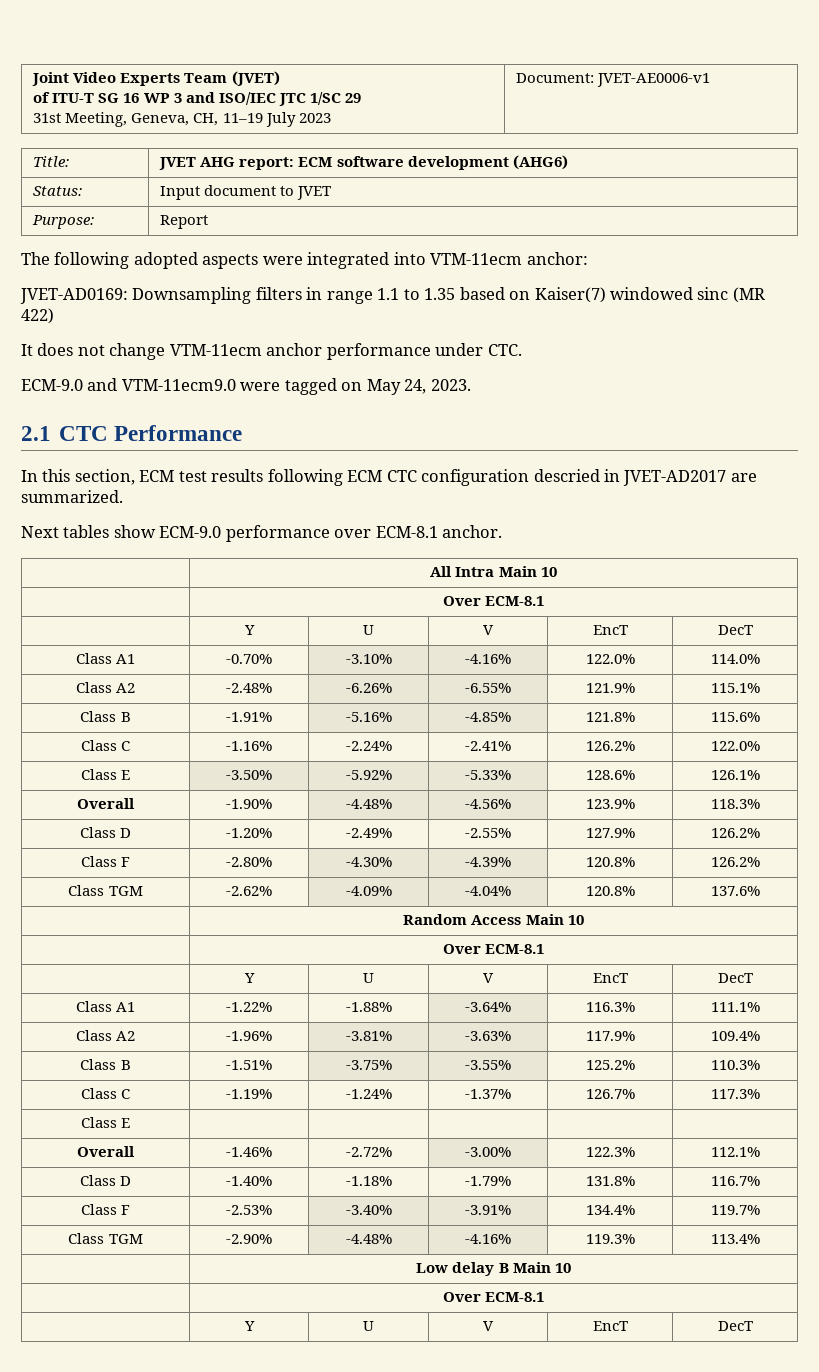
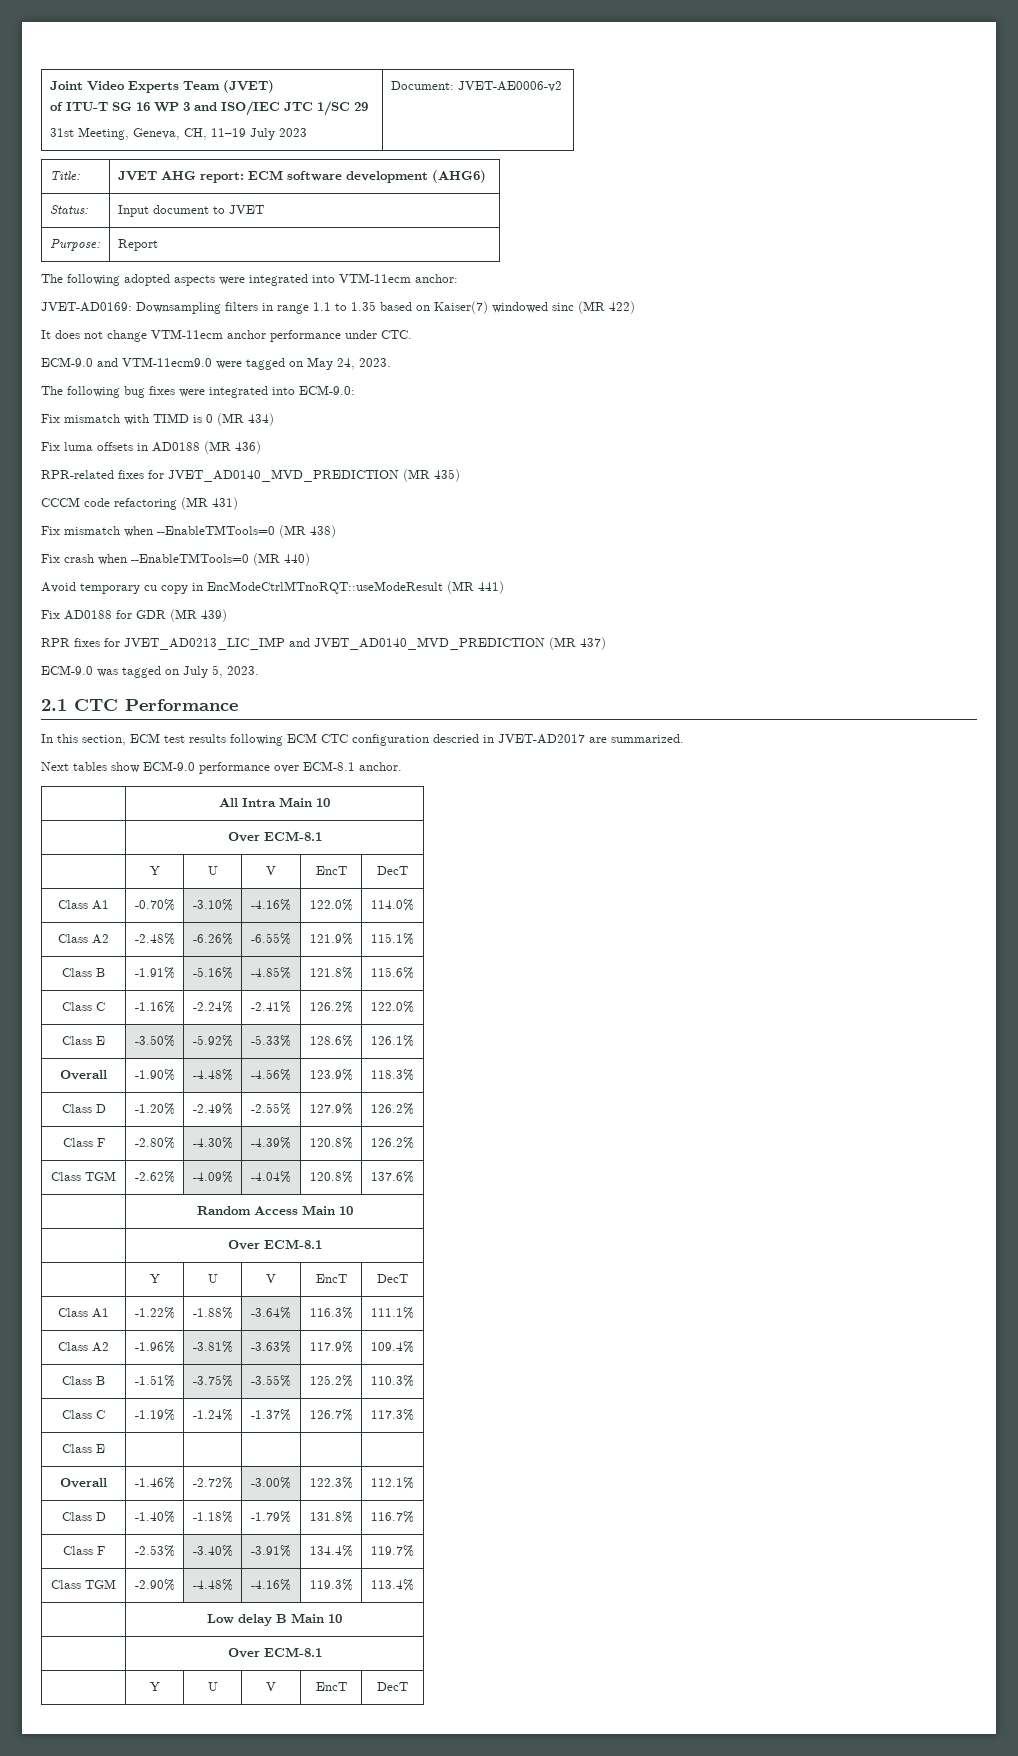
  Joint Video Experts Team (JVET)
  of ITU-T SG 16 WP 3 and ISO/IEC JTC 1/SC 29
- 31st Meeting, Geneva, CH, 11–19 July 2023 | Document: JVET-AE0006-v1
+ 31st Meeting, Geneva, CH, 11–19 July 2023 | Document: JVET-AE0006-v2
+ The following bug fixes were integrated into ECM-9.0:
+ Fix mismatch with TIMD is 0 (MR 434)
+ Fix luma offsets in AD0188 (MR 436)
+ RPR-related fixes for JVET_AD0140_MVD_PREDICTION (MR 435)
+ CCCM code refactoring (MR 431)
+ Fix mismatch when --EnableTMTools=0 (MR 438)
+ Fix crash when --EnableTMTools=0 (MR 440)
+ Avoid temporary cu copy in EncModeCtrlMTnoRQT::useModeResult (MR 441)
+ Fix AD0188 for GDR (MR 439)
+ RPR fixes for JVET_AD0213_LIC_IMP and JVET_AD0140_MVD_PREDICTION (MR 437)
+ ECM-9.0 was tagged on July 5, 2023.

